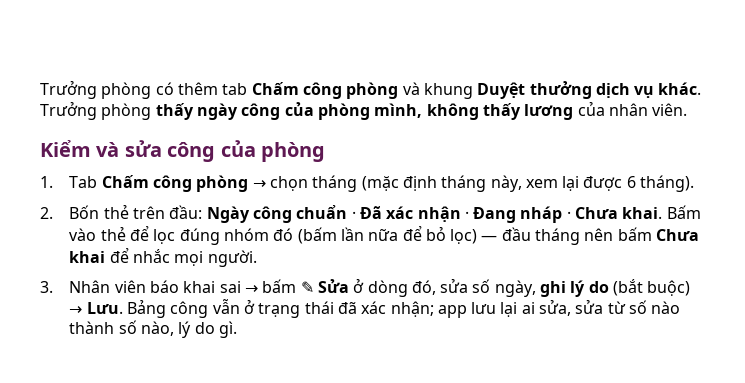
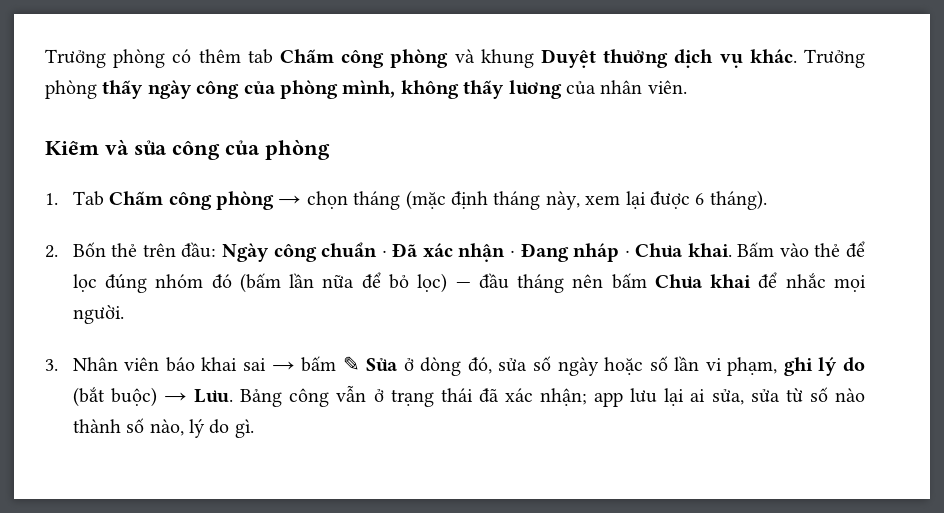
- 3. Nhân viên báo khai sai → bấm ✎ Sửa ở dòng đó, sửa số ngày, ghi lý do (bắt buộc) → Lưu. Bảng công vẫn ở trạng thái đã xác nhận; app lưu lại ai sửa, sửa từ số nào thành số nào, lý do gì.
+ 3. Nhân viên báo khai sai → bấm ✎ Sửa ở dòng đó, sửa số ngày hoặc số lần vi phạm, ghi lý do (bắt buộc) → Lưu. Bảng công vẫn ở trạng thái đã xác nhận; app lưu lại ai sửa, sửa từ số nào thành số nào, lý do gì.

